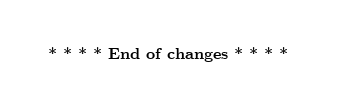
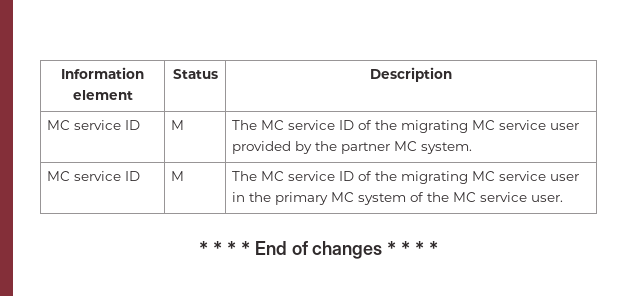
+ Information element | Status | Description
+ MC service ID | M | The MC service ID of the migrating MC service user provided by the partner MC system.
+ MC service ID | M | The MC service ID of the migrating MC service user in the primary MC system of the MC service user.

